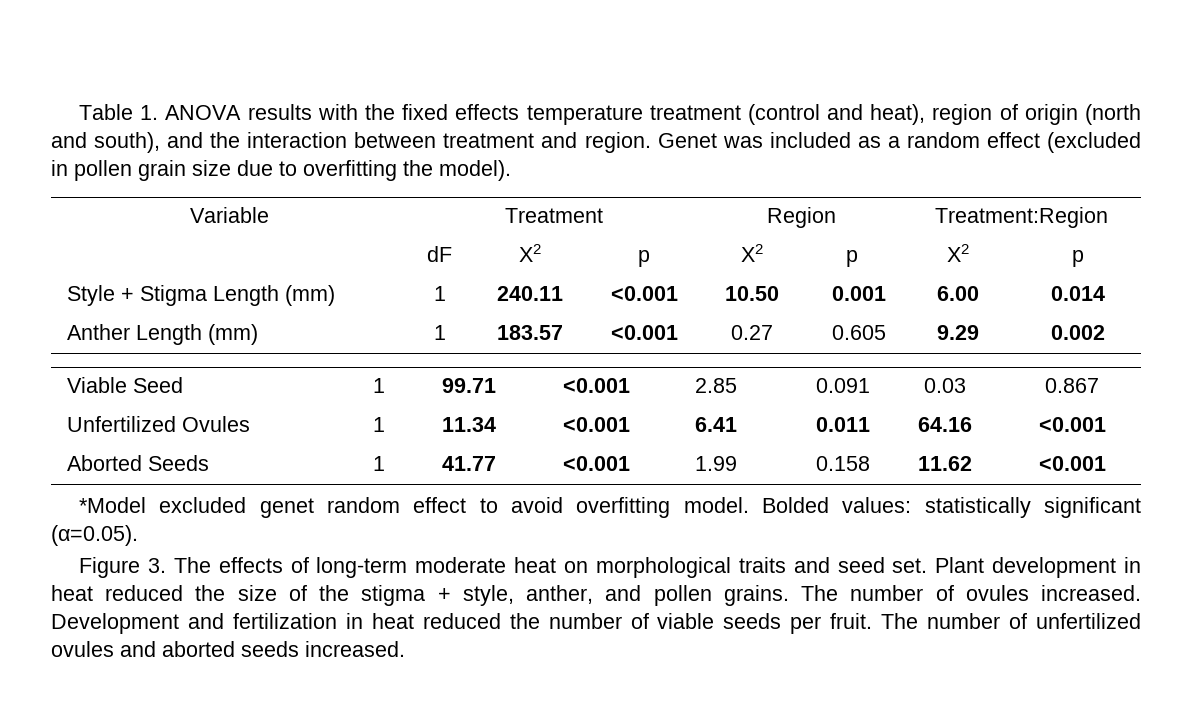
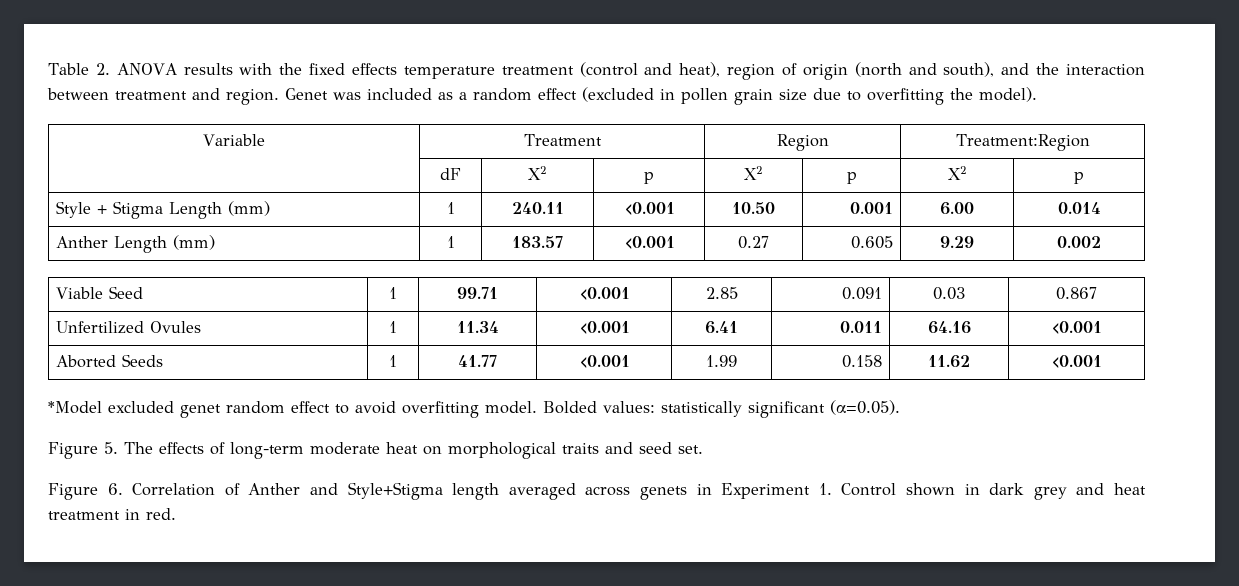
- Table 1. ANOVA results with the fixed effects temperature treatment (control and heat), region of origin (north and south), and the interaction between treatment and region.
+ Table 2. ANOVA results with the fixed effects temperature treatment (control and heat), region of origin (north and south), and the interaction between treatment and region.
- Figure 3. The effects of long-term moderate heat on morphological traits and seed set. Plant development in heat reduced the size of the stigma + style, anther, and pollen grains. The number of ovules increased. Development and fertilization in heat reduced the number of viable seeds per fruit. The number of unfertilized ovules and aborted seeds increased.
+ Figure 5. The effects of long-term moderate heat on morphological traits and seed set.
+ Figure 6. Correlation of Anther and Style+Stigma length averaged across genets in Experiment 1. Control shown in dark grey and heat treatment in red.

